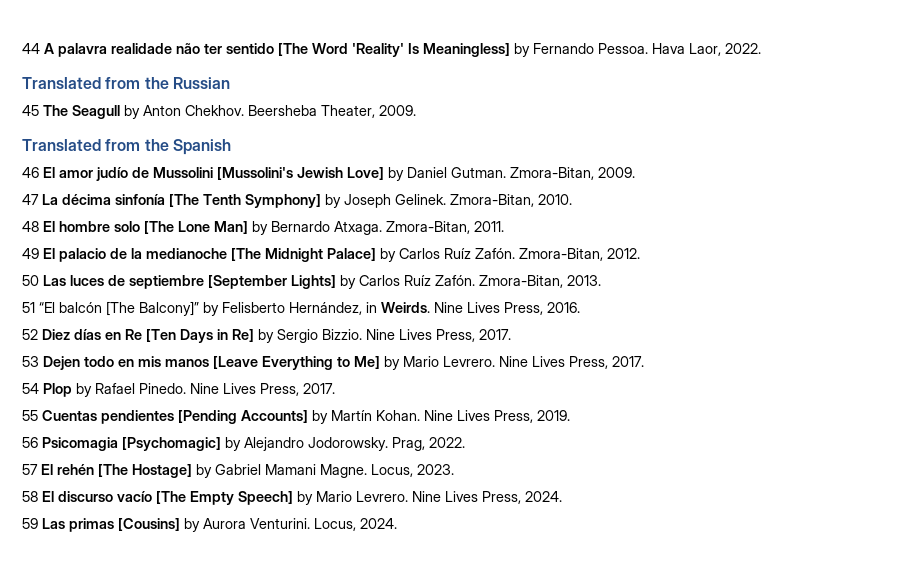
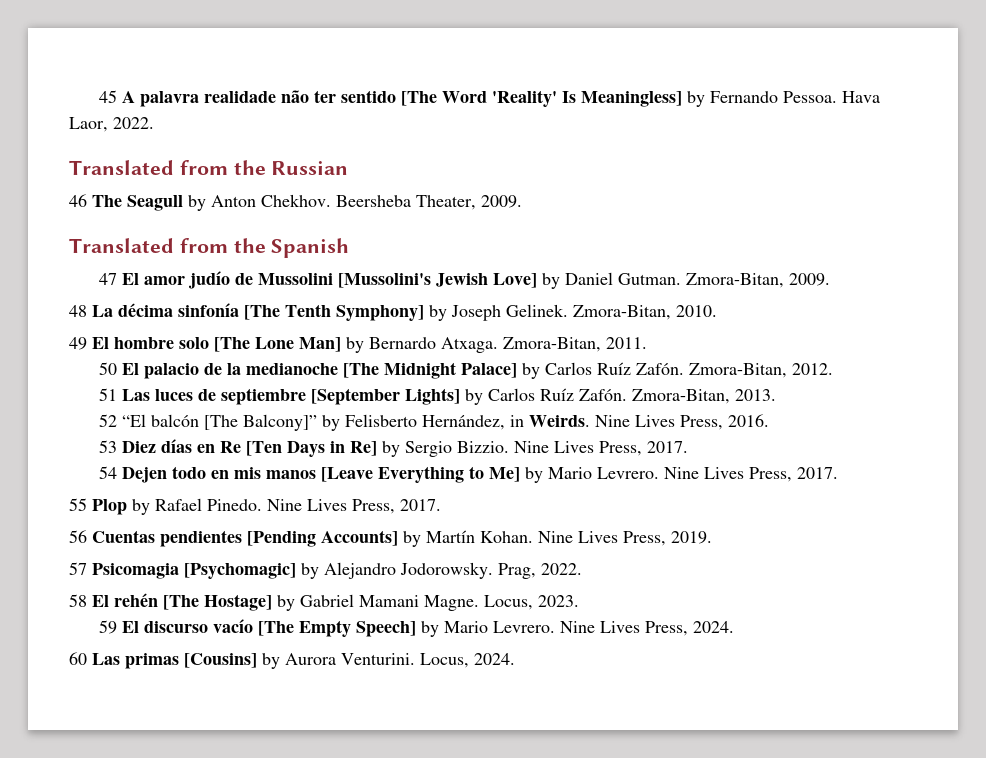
- 44 A palavra realidade não ter sentido [The Word 'Reality' Is Meaningless] by Fernando Pessoa.
+ 45 A palavra realidade não ter sentido [The Word 'Reality' Is Meaningless] by Fernando Pessoa.
- 45 The Seagull by Anton Chekhov.
+ 46 The Seagull by Anton Chekhov.
- 46 El amor judío de Mussolini [Mussolini's Jewish Love] by Daniel Gutman.
+ 47 El amor judío de Mussolini [Mussolini's Jewish Love] by Daniel Gutman.
- 47 La décima sinfonía [The Tenth Symphony] by Joseph Gelinek.
+ 48 La décima sinfonía [The Tenth Symphony] by Joseph Gelinek.
- 48 El hombre solo [The Lone Man] by Bernardo Atxaga.
+ 49 El hombre solo [The Lone Man] by Bernardo Atxaga.
- 49 El palacio de la medianoche [The Midnight Palace] by Carlos Ruíz Zafón.
+ 50 El palacio de la medianoche [The Midnight Palace] by Carlos Ruíz Zafón.
- 50 Las luces de septiembre [September Lights] by Carlos Ruíz Zafón.
+ 51 Las luces de septiembre [September Lights] by Carlos Ruíz Zafón.
- 51 “El balcón [The Balcony]” by Felisberto Hernández, in Weirds.
+ 52 “El balcón [The Balcony]” by Felisberto Hernández, in Weirds.
- 52 Diez días en Re [Ten Days in Re] by Sergio Bizzio.
+ 53 Diez días en Re [Ten Days in Re] by Sergio Bizzio.
- 53 Dejen todo en mis manos [Leave Everything to Me] by Mario Levrero.
+ 54 Dejen todo en mis manos [Leave Everything to Me] by Mario Levrero.
- 54 Plop by Rafael Pinedo.
+ 55 Plop by Rafael Pinedo.
- 55 Cuentas pendientes [Pending Accounts] by Martín Kohan.
+ 56 Cuentas pendientes [Pending Accounts] by Martín Kohan.
- 56 Psicomagia [Psychomagic] by Alejandro Jodorowsky.
+ 57 Psicomagia [Psychomagic] by Alejandro Jodorowsky.
- 57 El rehén [The Hostage] by Gabriel Mamani Magne.
+ 58 El rehén [The Hostage] by Gabriel Mamani Magne.
- 58 El discurso vacío [The Empty Speech] by Mario Levrero.
+ 59 El discurso vacío [The Empty Speech] by Mario Levrero.
- 59 Las primas [Cousins] by Aurora Venturini.
+ 60 Las primas [Cousins] by Aurora Venturini.

